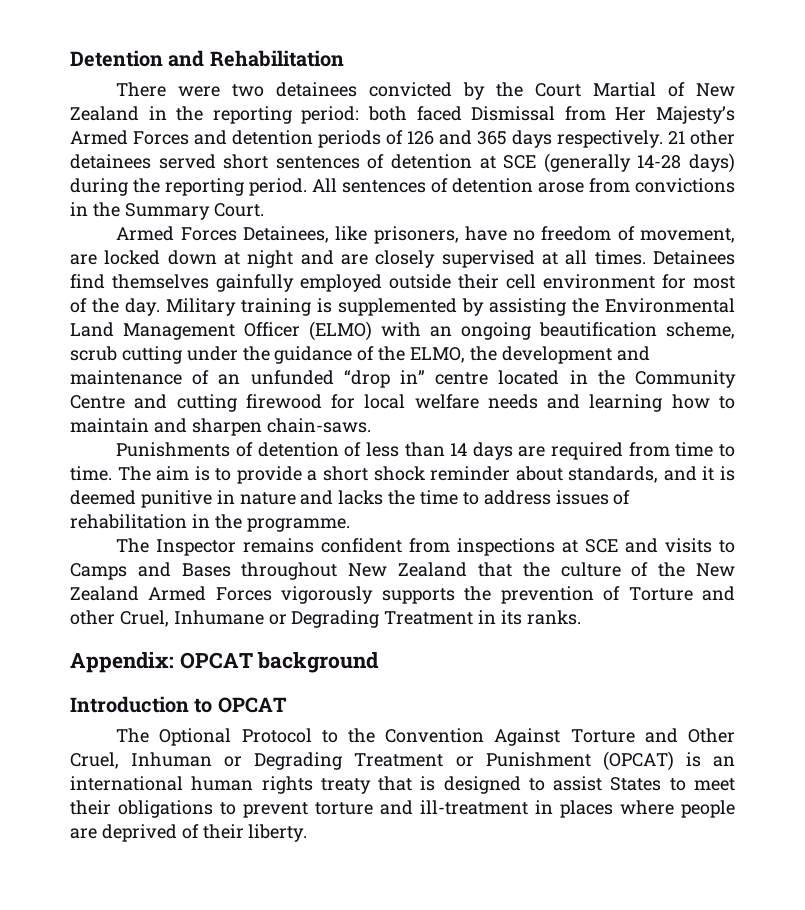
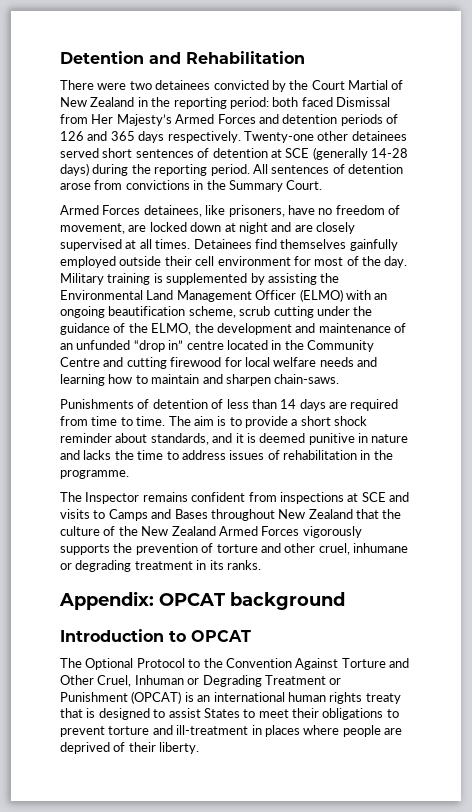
- 21 other detainees served short sentences of detention at SCE (generally 14-28 days) during the reporting period.
+ Twenty-one other detainees served short sentences of detention at SCE (generally 14-28 days) during the reporting period.
- Armed Forces Detainees, like prisoners, have no freedom of movement, are locked down at night and are closely supervised at all times.
+ Armed Forces detainees, like prisoners, have no freedom of movement, are locked down at night and are closely supervised at all times.
- The Inspector remains confident from inspections at SCE and visits to Camps and Bases throughout New Zealand that the culture of the New Zealand Armed Forces vigorously supports the prevention of Torture and other Cruel, Inhumane or Degrading Treatment in its ranks.
+ The Inspector remains confident from inspections at SCE and visits to Camps and Bases throughout New Zealand that the culture of the New Zealand Armed Forces vigorously supports the prevention of torture and other cruel, inhumane or degrading treatment in its ranks.

